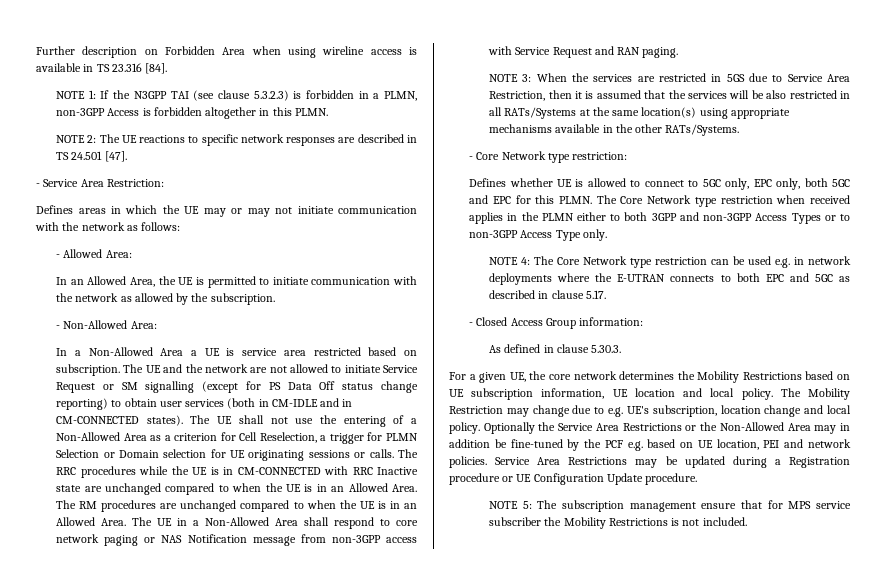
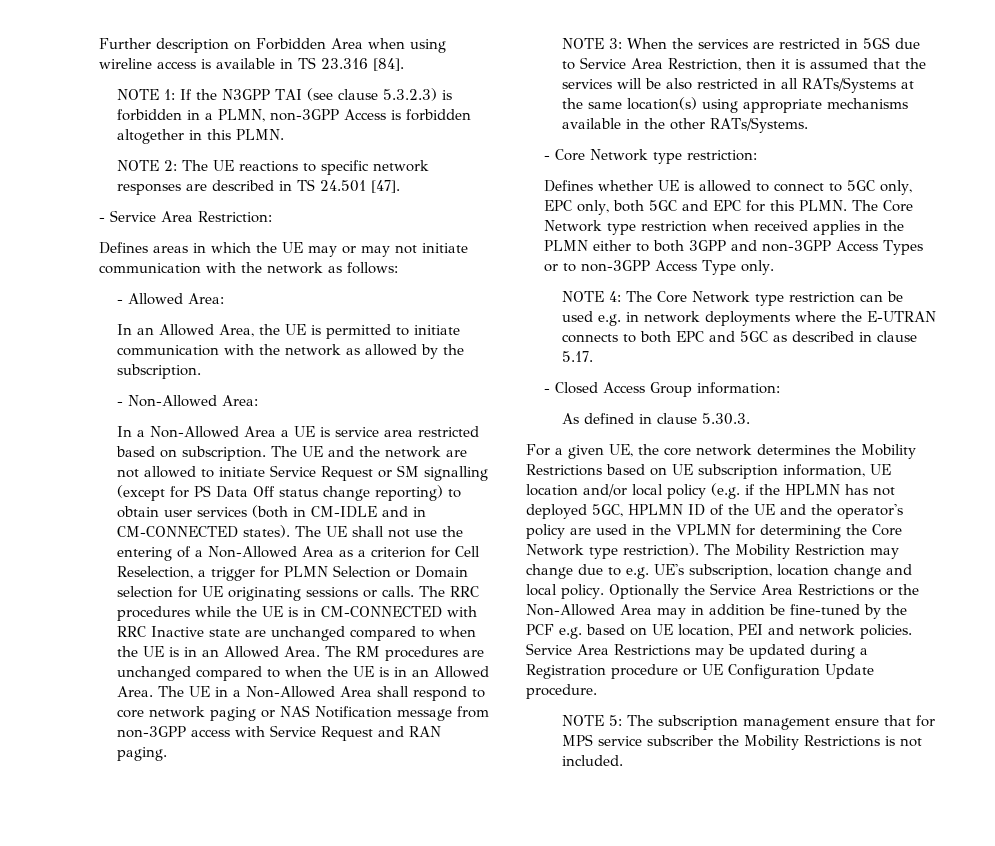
- For a given UE, the core network determines the Mobility Restrictions based on UE subscription information, UE location and local policy.
+ For a given UE, the core network determines the Mobility Restrictions based on UE subscription information, UE location and/or local policy (e.g. if the HPLMN has not deployed 5GC, HPLMN ID of the UE and the operator's policy are used in the VPLMN for determining the Core Network type restriction).

